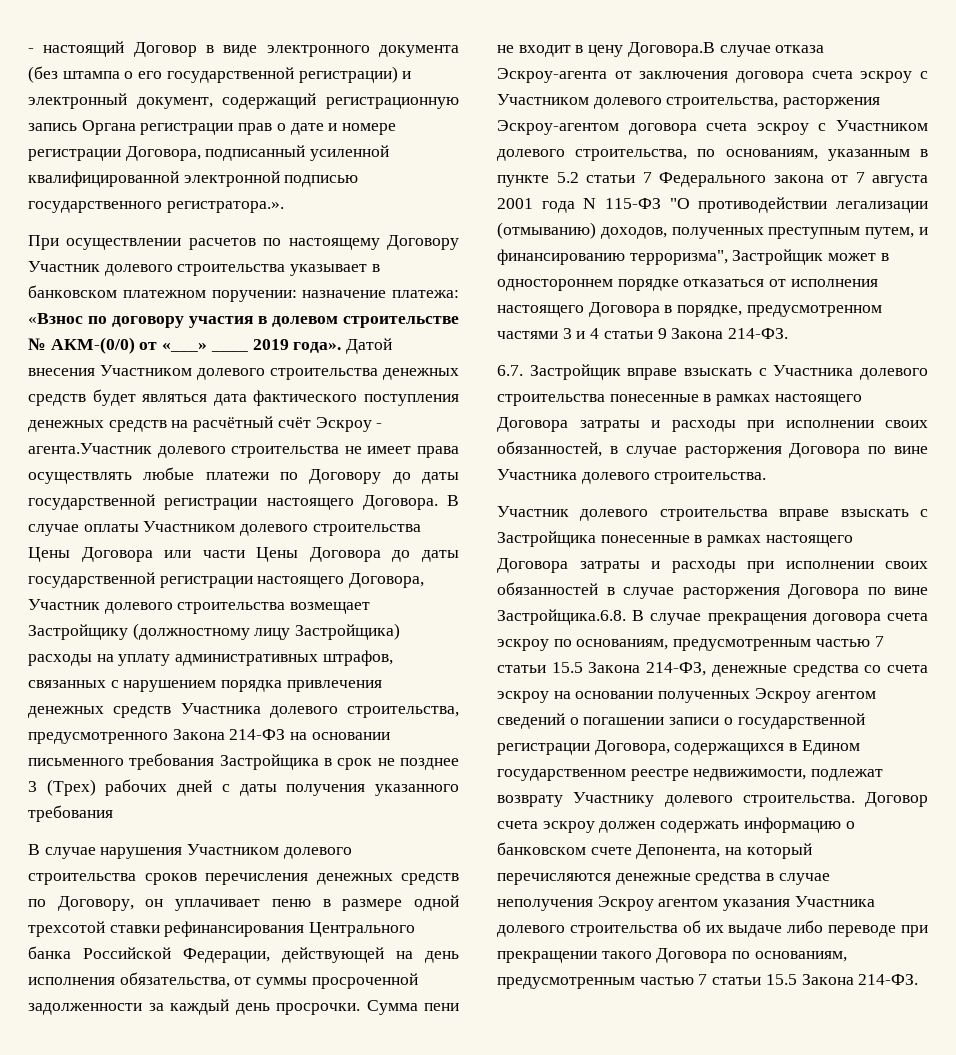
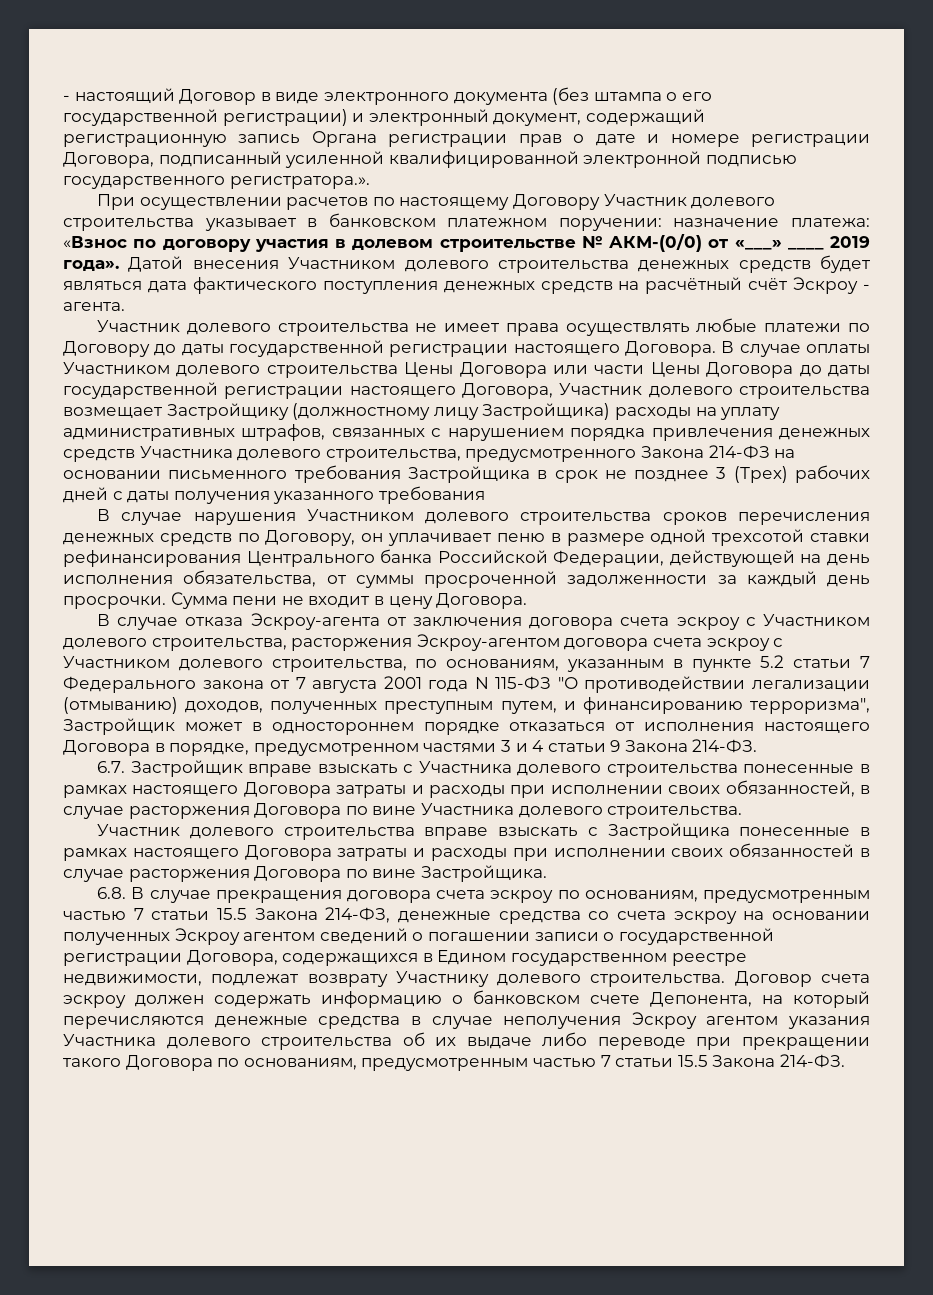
- Датой внесения Участником долевого строительства денежных средств будет являться дата фактического поступления денежных средств на расчётный счёт Эскроу - агента.Участник долевого строительства не имеет права осуществлять любые платежи по Договору до даты государственной регистрации настоящего Договора.
+ Датой внесения Участником долевого строительства денежных средств будет являться дата фактического поступления денежных средств на расчётный счёт Эскроу - агента.
+ Участник долевого строительства не имеет права осуществлять любые платежи по Договору до даты государственной регистрации настоящего Договора.
- Сумма пени не входит в цену Договора.В случае отказа Эскроу-агента от заключения договора счета эскроу с Участником долевого строительства, расторжения Эскроу-агентом договора счета эскроу с Участником долевого строительства, по основаниям, указанным в пункте 5.2 статьи 7 Федерального закона от 7 августа 2001 года N 115-ФЗ "О противодействии легализации (отмыванию) доходов, полученных преступным путем, и финансированию терроризма", Застройщик может в одностороннем порядке отказаться от исполнения настоящего Договора в порядке, предусмотренном частями 3 и 4 статьи 9 Закона 214-ФЗ.
+ Сумма пени не входит в цену Договора.
+ В случае отказа Эскроу-агента от заключения договора счета эскроу с Участником долевого строительства, расторжения Эскроу-агентом договора счета эскроу с Участником долевого строительства, по основаниям, указанным в пункте 5.2 статьи 7 Федерального закона от 7 августа 2001 года N 115-ФЗ "О противодействии легализации (отмыванию) доходов, полученных преступным путем, и финансированию терроризма", Застройщик может в одностороннем порядке отказаться от исполнения настоящего Договора в порядке, предусмотренном частями 3 и 4 статьи 9 Закона 214-ФЗ.
- Участник долевого строительства вправе взыскать с Застройщика понесенные в рамках настоящего Договора затраты и расходы при исполнении своих обязанностей в случае расторжения Договора по вине Застройщика.6.8. В случае прекращения договора счета эскроу по основаниям, предусмотренным частью 7 статьи 15.5 Закона 214-ФЗ, денежные средства со счета эскроу на основании полученных Эскроу агентом сведений о погашении записи о государственной регистрации Договора, содержащихся в Едином государственном реестре недвижимости, подлежат возврату Участнику долевого строительства.
+ Участник долевого строительства вправе взыскать с Застройщика понесенные в рамках настоящего Договора затраты и расходы при исполнении своих обязанностей в случае расторжения Договора по вине Застройщика.
+ 6.8. В случае прекращения договора счета эскроу по основаниям, предусмотренным частью 7 статьи 15.5 Закона 214-ФЗ, денежные средства со счета эскроу на основании полученных Эскроу агентом сведений о погашении записи о государственной регистрации Договора, содержащихся в Едином государственном реестре недвижимости, подлежат возврату Участнику долевого строительства.

